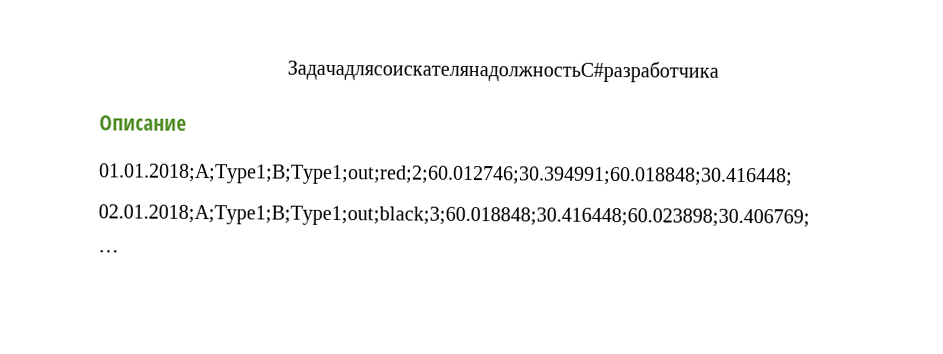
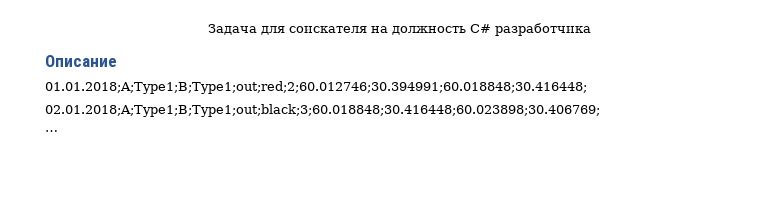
- ЗадачадлясоискателянадолжностьC#разработчика
+ Задача для соискателя на должность C# разработчика

